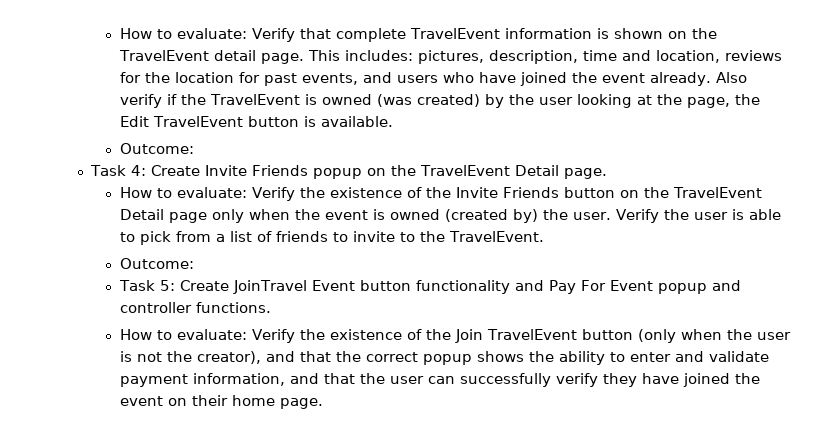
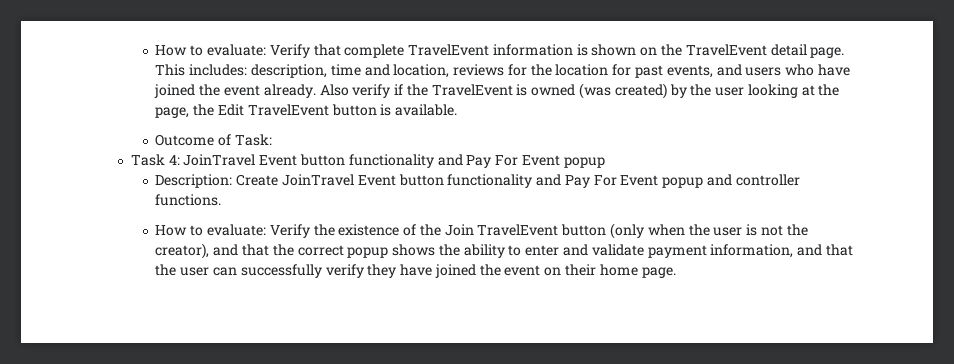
- This includes: pictures, description, time and location, reviews for the location for past events, and users who have joined the event already.
+ This includes: description, time and location, reviews for the location for past events, and users who have joined the event already.
  Also verify if the TravelEvent is owned (was created) by the user looking at the page, the Edit TravelEvent button is available.
- Outcome:
+ Outcome of Task:
- Task 4: Create Invite Friends popup on the TravelEvent Detail page.
- How to evaluate: Verify the existence of the Invite Friends button on the TravelEvent Detail page only when the event is owned (created by) the user. Verify the user is able to pick from a list of friends to invite to the TravelEvent.
- Outcome:
- Task 5: Create JoinTravel Event button functionality and Pay For Event popup and controller functions.
+ Task 4: JoinTravel Event button functionality and Pay For Event popup
+ Description: Create JoinTravel Event button functionality and Pay For Event popup and controller functions.

